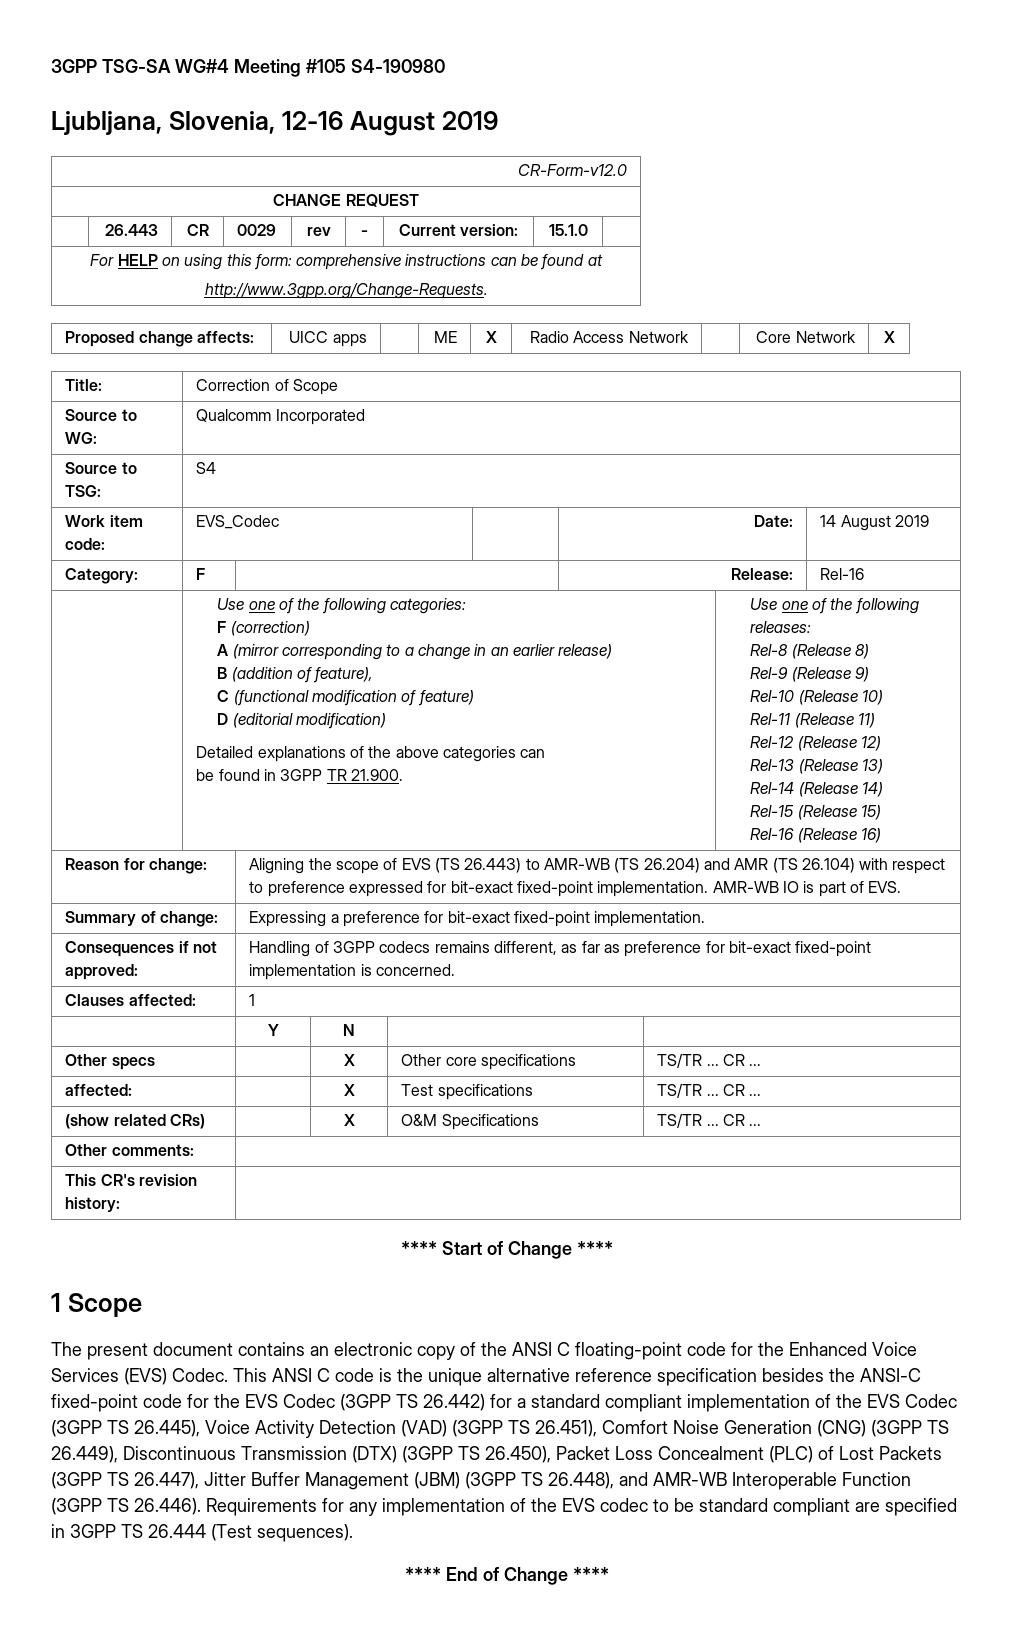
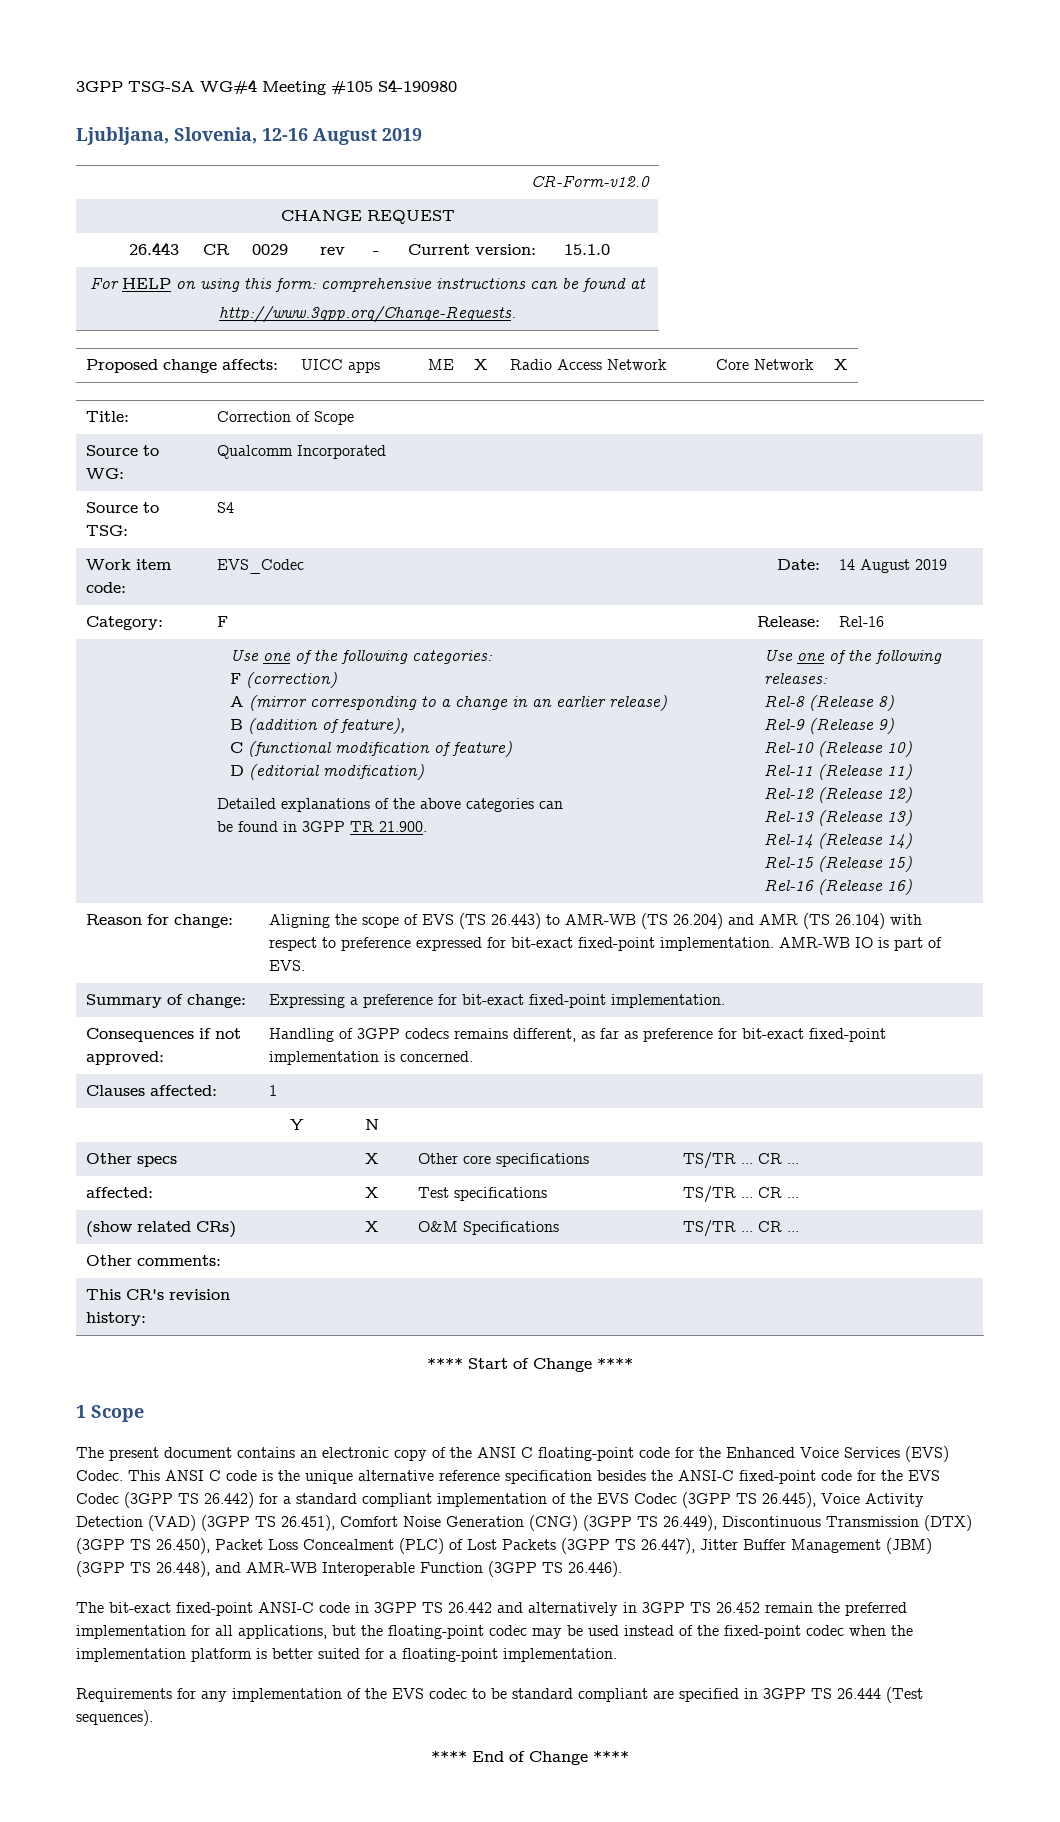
- This ANSI C code is the unique alternative reference specification besides the ANSI-C fixed-point code for the EVS Codec (3GPP TS 26.442) for a standard compliant implementation of the EVS Codec (3GPP TS 26.445), Voice Activity Detection (VAD) (3GPP TS 26.451), Comfort Noise Generation (CNG) (3GPP TS 26.449), Discontinuous Transmission (DTX) (3GPP TS 26.450), Packet Loss Concealment (PLC) of Lost Packets (3GPP TS 26.447), Jitter Buffer Management (JBM) (3GPP TS 26.448), and AMR-WB Interoperable Function (3GPP TS 26.446). Requirements for any implementation of the EVS codec to be standard compliant are specified in 3GPP TS 26.444 (Test sequences).
+ This ANSI C code is the unique alternative reference specification besides the ANSI-C fixed-point code for the EVS Codec (3GPP TS 26.442) for a standard compliant implementation of the EVS Codec (3GPP TS 26.445), Voice Activity Detection (VAD) (3GPP TS 26.451), Comfort Noise Generation (CNG) (3GPP TS 26.449), Discontinuous Transmission (DTX) (3GPP TS 26.450), Packet Loss Concealment (PLC) of Lost Packets (3GPP TS 26.447), Jitter Buffer Management (JBM) (3GPP TS 26.448), and AMR-WB Interoperable Function (3GPP TS 26.446).
+ The bit-exact fixed-point ANSI-C code in 3GPP TS 26.442 and alternatively in 3GPP TS 26.452 remain the preferred implementation for all applications, but the floating-point codec may be used instead of the fixed-point codec when the implementation platform is better suited for a floating-point implementation.
+ Requirements for any implementation of the EVS codec to be standard compliant are specified in 3GPP TS 26.444 (Test sequences).

